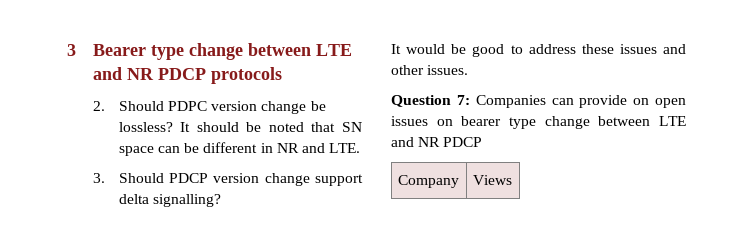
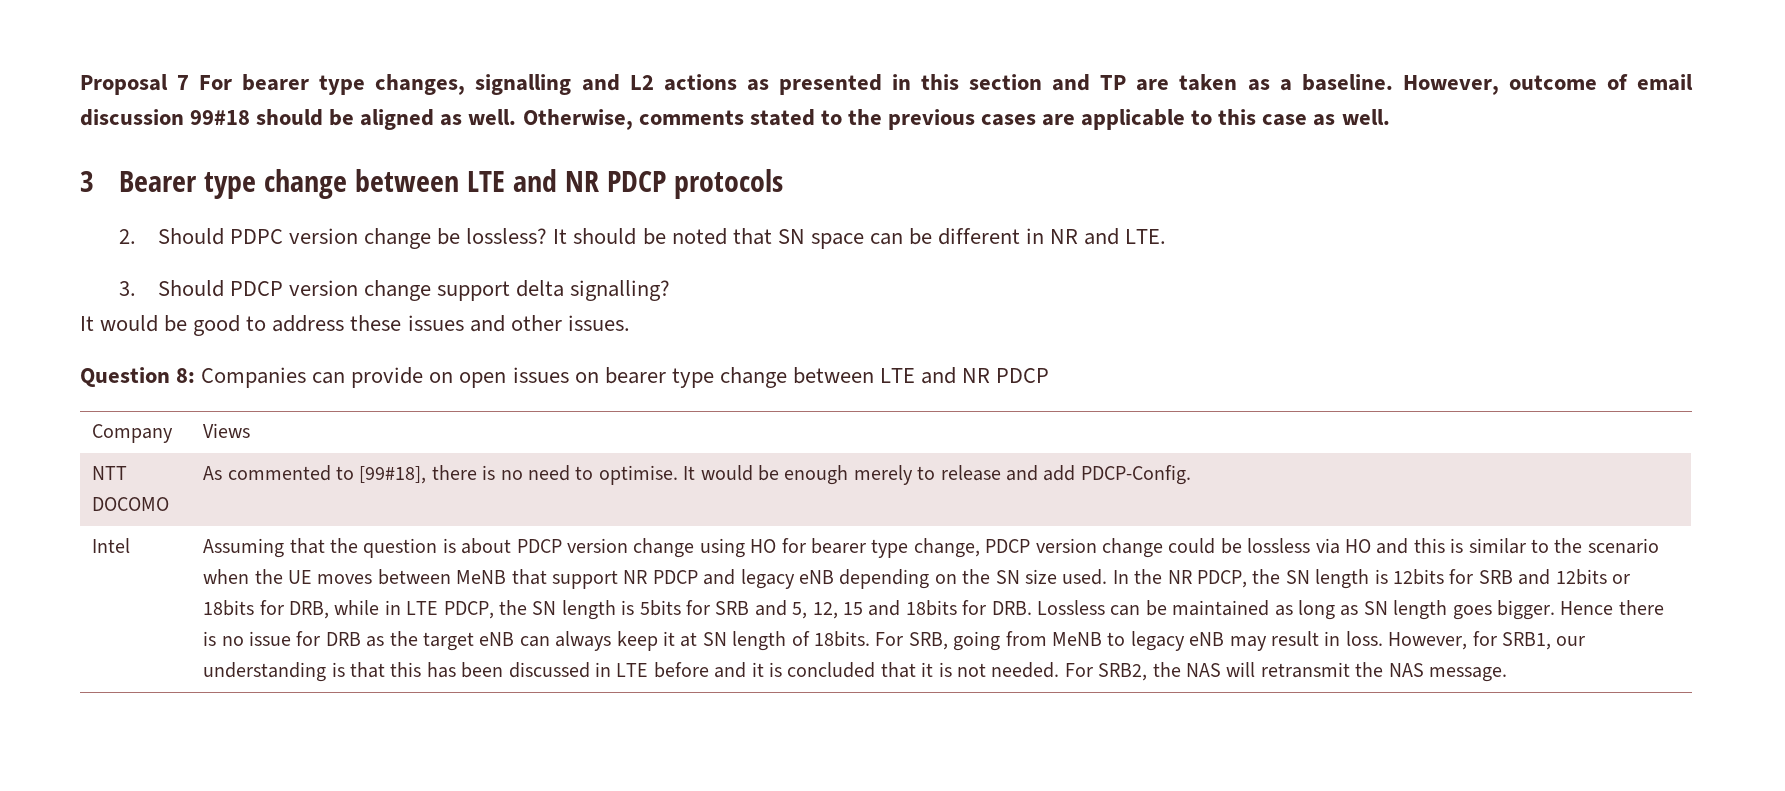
+ Proposal 7 For bearer type changes, signalling and L2 actions as presented in this section and TP are taken as a baseline. However, outcome of email discussion 99#18 should be aligned as well. Otherwise, comments stated to the previous cases are applicable to this case as well.
- Question 7: Companies can provide on open issues on bearer type change between LTE and NR PDCP
+ Question 8: Companies can provide on open issues on bearer type change between LTE and NR PDCP
+ NTT DOCOMO | As commented to [99#18], there is no need to optimise. It would be enough merely to release and add PDCP-Config.
+ Intel | Assuming that the question is about PDCP version change using HO for bearer type change, PDCP version change could be lossless via HO and this is similar to the scenario when the UE moves between MeNB that support NR PDCP and legacy eNB depending on the SN size used. In the NR PDCP, the SN length is 12bits for SRB and 12bits or 18bits for DRB, while in LTE PDCP, the SN length is 5bits for SRB and 5, 12, 15 and 18bits for DRB. Lossless can be maintained as long as SN length goes bigger. Hence there is no issue for DRB as the target eNB can always keep it at SN length of 18bits. For SRB, going from MeNB to legacy eNB may result in loss. However, for SRB1, our understanding is that this has been discussed in LTE before and it is concluded that it is not needed. For SRB2, the NAS will retransmit the NAS message.

